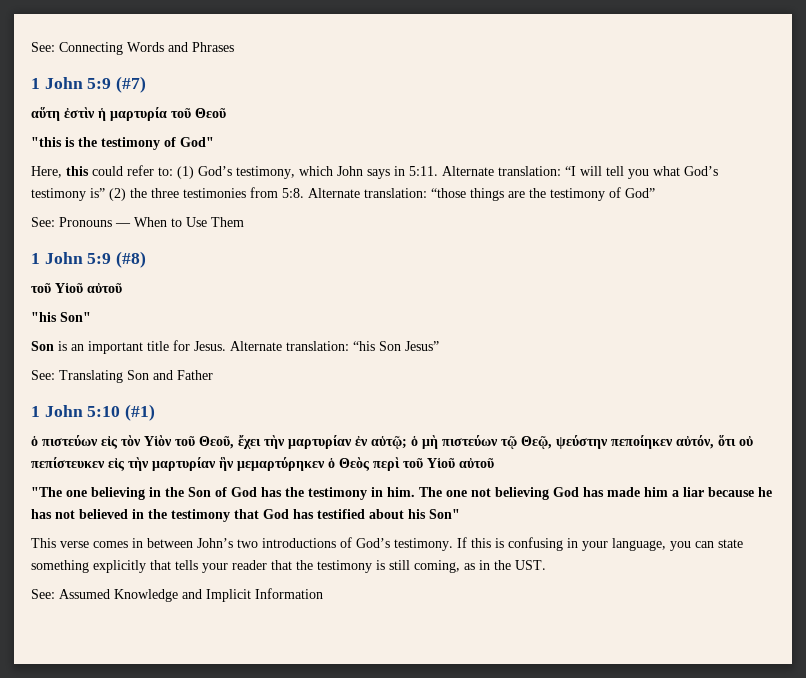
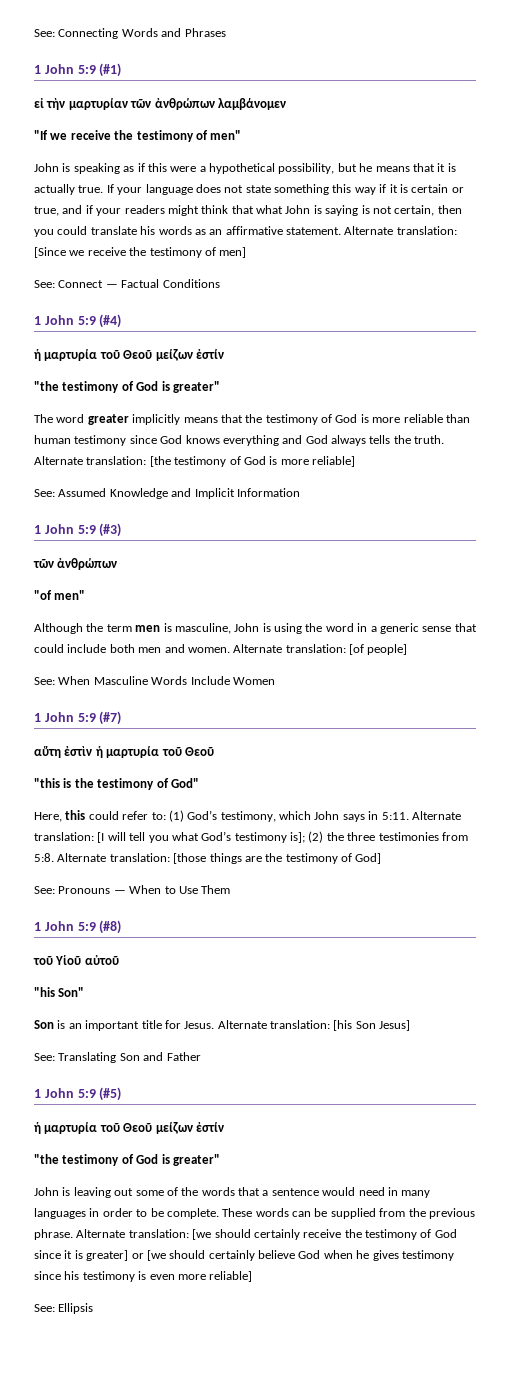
+ 1 John 5:9 (#1)
+ εἰ τὴν μαρτυρίαν τῶν ἀνθρώπων λαμβάνομεν
+ "If we receive the testimony of men"
+ John is speaking as if this were a hypothetical possibility, but he means that it is actually true. If your language does not state something this way if it is certain or true, and if your readers might think that what John is saying is not certain, then you could translate his words as an affirmative statement. Alternate translation: [Since we receive the testimony of men]
+ See: Connect — Factual Conditions
+ 1 John 5:9 (#4)
+ ἡ μαρτυρία τοῦ Θεοῦ μείζων ἐστίν
+ "the testimony of God is greater"
+ The word greater implicitly means that the testimony of God is more reliable than human testimony since God knows everything and God always tells the truth. Alternate translation: [the testimony of God is more reliable]
+ See: Assumed Knowledge and Implicit Information
+ 1 John 5:9 (#3)
+ τῶν ἀνθρώπων
+ "of men"
+ Although the term men is masculine, John is using the word in a generic sense that could include both men and women. Alternate translation: [of people]
+ See: When Masculine Words Include Women
- Alternate translation: “I will tell you what God’s testimony is” (2) the three testimonies from 5:8.
+ Alternate translation: [I will tell you what God’s testimony is]; (2) the three testimonies from 5:8.
- Alternate translation: “those things are the testimony of God”
+ Alternate translation: [those things are the testimony of God]
- Alternate translation: “his Son Jesus”
+ Alternate translation: [his Son Jesus]
- 1 John 5:10 (#1)
- ὁ πιστεύων εἰς τὸν Υἱὸν τοῦ Θεοῦ, ἔχει τὴν μαρτυρίαν ἐν αὑτῷ; ὁ μὴ πιστεύων τῷ Θεῷ, ψεύστην πεποίηκεν αὐτόν, ὅτι οὐ πεπίστευκεν εἰς τὴν μαρτυρίαν ἣν μεμαρτύρηκεν ὁ Θεὸς περὶ τοῦ Υἱοῦ αὐτοῦ
- "The one believing in the Son of God has the testimony in him. The one not believing God has made him a liar because he has not believed in the testimony that God has testified about his Son"
- This verse comes in between John’s two introductions of God’s testimony. If this is confusing in your language, you can state something explicitly that tells your reader that the testimony is still coming, as in the UST.
- See: Assumed Knowledge and Implicit Information
+ 1 John 5:9 (#5)
+ ἡ μαρτυρία τοῦ Θεοῦ μείζων ἐστίν
+ "the testimony of God is greater"
+ John is leaving out some of the words that a sentence would need in many languages in order to be complete. These words can be supplied from the previous phrase. Alternate translation: [we should certainly receive the testimony of God since it is greater] or [we should certainly believe God when he gives testimony since his testimony is even more reliable]
+ See: Ellipsis

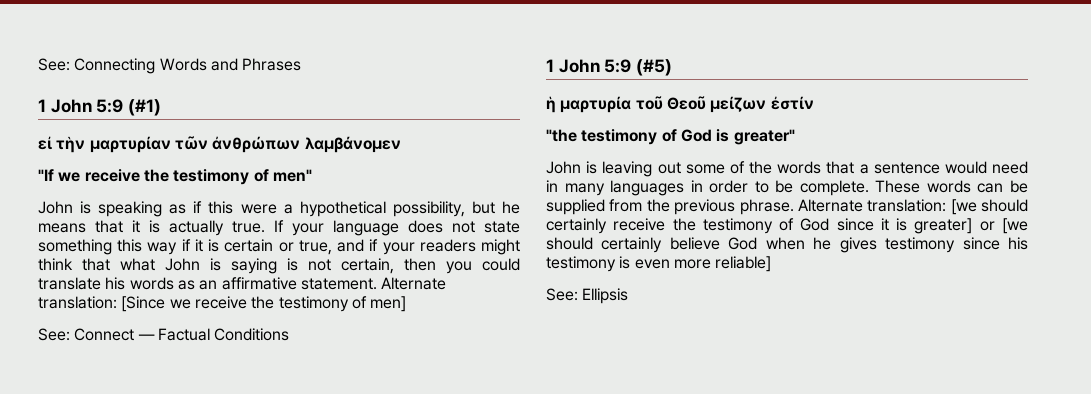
- 1 John 5:9 (#4)
- ἡ μαρτυρία τοῦ Θεοῦ μείζων ἐστίν
- "the testimony of God is greater"
- The word greater implicitly means that the testimony of God is more reliable than human testimony since God knows everything and God always tells the truth. Alternate translation: [the testimony of God is more reliable]
- See: Assumed Knowledge and Implicit Information
- 1 John 5:9 (#3)
- τῶν ἀνθρώπων
- "of men"
- Although the term men is masculine, John is using the word in a generic sense that could include both men and women. Alternate translation: [of people]
- See: When Masculine Words Include Women
- 1 John 5:9 (#7)
- αὕτη ἐστὶν ἡ μαρτυρία τοῦ Θεοῦ
- "this is the testimony of God"
- Here, this could refer to: (1) God’s testimony, which John says in 5:11. Alternate translation: [I will tell you what God’s testimony is]; (2) the three testimonies from 5:8. Alternate translation: [those things are the testimony of God]
- See: Pronouns — When to Use Them
- 1 John 5:9 (#8)
- τοῦ Υἱοῦ αὐτοῦ
- "his Son"
- Son is an important title for Jesus. Alternate translation: [his Son Jesus]
- See: Translating Son and Father

